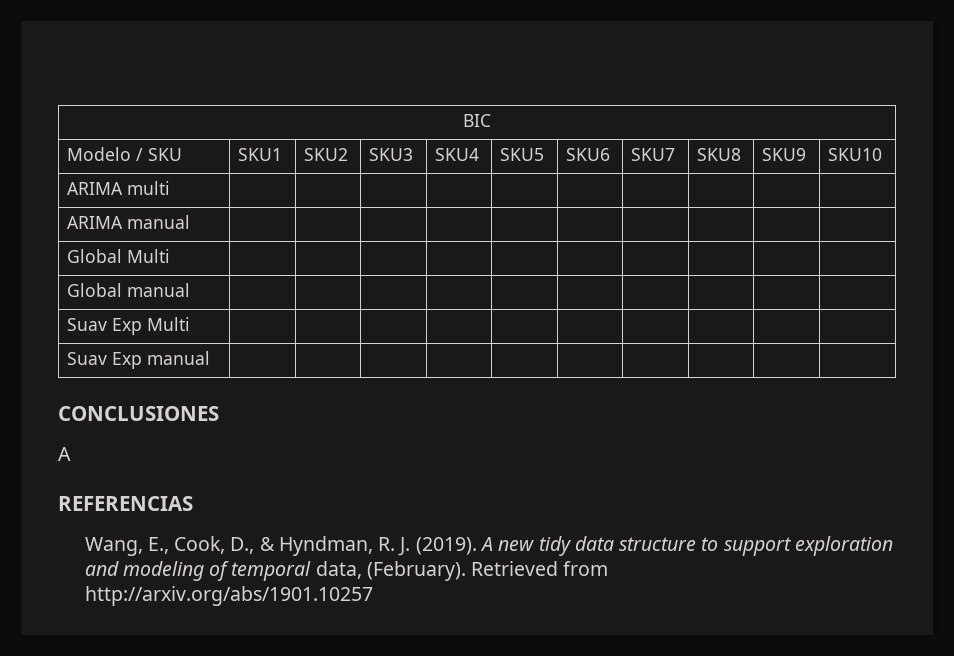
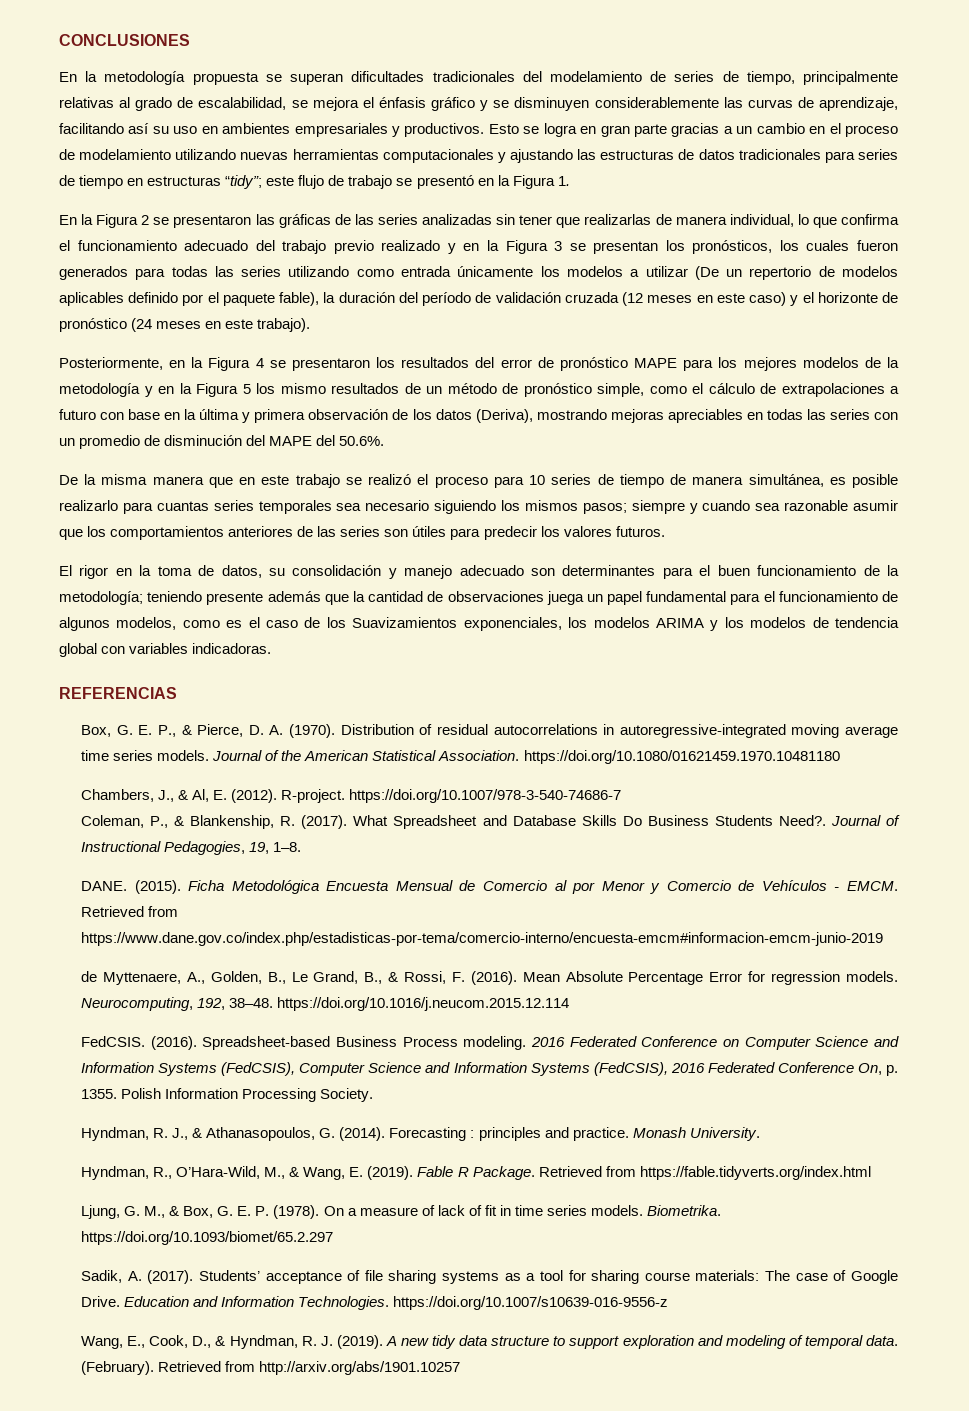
- BIC
- Modelo / SKU | SKU1 | SKU2 | SKU3 | SKU4 | SKU5 | SKU6 | SKU7 | SKU8 | SKU9 | SKU10
- ARIMA multi | | | | | | | | | |
- ARIMA manual | | | | | | | | | |
- Global Multi | | | | | | | | | |
- Global manual | | | | | | | | | |
- Suav Exp Multi | | | | | | | | | |
- Suav Exp manual | | | | | | | | | |
  CONCLUSIONES
- A
+ En la metodología propuesta se superan dificultades tradicionales del modelamiento de series de tiempo, principalmente relativas al grado de escalabilidad, se mejora el énfasis gráfico y se disminuyen considerablemente las curvas de aprendizaje, facilitando así su uso en ambientes empresariales y productivos. Esto se logra en gran parte gracias a un cambio en el proceso de modelamiento utilizando nuevas herramientas computacionales y ajustando las estructuras de datos tradicionales para series de tiempo en estructuras “tidy”; este flujo de trabajo se presentó en la Figura 1.
+ En la Figura 2 se presentaron las gráficas de las series analizadas sin tener que realizarlas de manera individual, lo que confirma el funcionamiento adecuado del trabajo previo realizado y en la Figura 3 se presentan los pronósticos, los cuales fueron generados para todas las series utilizando como entrada únicamente los modelos a utilizar (De un repertorio de modelos aplicables definido por el paquete fable), la duración del período de validación cruzada (12 meses en este caso) y el horizonte de pronóstico (24 meses en este trabajo).
+ Posteriormente, en la Figura 4 se presentaron los resultados del error de pronóstico MAPE para los mejores modelos de la metodología y en la Figura 5 los mismo resultados de un método de pronóstico simple, como el cálculo de extrapolaciones a futuro con base en la última y primera observación de los datos (Deriva), mostrando mejoras apreciables en todas las series con un promedio de disminución del MAPE del 50.6%.
+ De la misma manera que en este trabajo se realizó el proceso para 10 series de tiempo de manera simultánea, es posible realizarlo para cuantas series temporales sea necesario siguiendo los mismos pasos; siempre y cuando sea razonable asumir que los comportamientos anteriores de las series son útiles para predecir los valores futuros.
+ El rigor en la toma de datos, su consolidación y manejo adecuado son determinantes para el buen funcionamiento de la metodología; teniendo presente además que la cantidad de observaciones juega un papel fundamental para el funcionamiento de algunos modelos, como es el caso de los Suavizamientos exponenciales, los modelos ARIMA y los modelos de tendencia global con variables indicadoras.
  REFERENCIAS
+ Box, G. E. P., & Pierce, D. A. (1970). Distribution of residual autocorrelations in autoregressive-integrated moving average time series models. Journal of the American Statistical Association. https://doi.org/10.1080/01621459.1970.10481180
+ Chambers, J., & Al, E. (2012). R-project. https://doi.org/10.1007/978-3-540-74686-7
+ Coleman, P., & Blankenship, R. (2017). What Spreadsheet and Database Skills Do Business Students Need?. Journal of Instructional Pedagogies, 19, 1–8.
+ DANE. (2015). Ficha Metodológica Encuesta Mensual de Comercio al por Menor y Comercio de Vehículos - EMCM. Retrieved from https://www.dane.gov.co/index.php/estadisticas-por-tema/comercio-interno/encuesta-emcm#informacion-emcm-junio-2019
+ de Myttenaere, A., Golden, B., Le Grand, B., & Rossi, F. (2016). Mean Absolute Percentage Error for regression models. Neurocomputing, 192, 38–48. https://doi.org/10.1016/j.neucom.2015.12.114
+ FedCSIS. (2016). Spreadsheet-based Business Process modeling. 2016 Federated Conference on Computer Science and Information Systems (FedCSIS), Computer Science and Information Systems (FedCSIS), 2016 Federated Conference On, p. 1355. Polish Information Processing Society.
+ Hyndman, R. J., & Athanasopoulos, G. (2014). Forecasting : principles and practice. Monash University.
+ Hyndman, R., O’Hara-Wild, M., & Wang, E. (2019). Fable R Package. Retrieved from https://fable.tidyverts.org/index.html
+ Ljung, G. M., & Box, G. E. P. (1978). On a measure of lack of fit in time series models. Biometrika. https://doi.org/10.1093/biomet/65.2.297
+ Sadik, A. (2017). Students’ acceptance of file sharing systems as a tool for sharing course materials: The case of Google Drive. Education and Information Technologies. https://doi.org/10.1007/s10639-016-9556-z
- A new tidy data structure to support exploration and modeling of temporal data, (February).
+ A new tidy data structure to support exploration and modeling of temporal data. (February).

